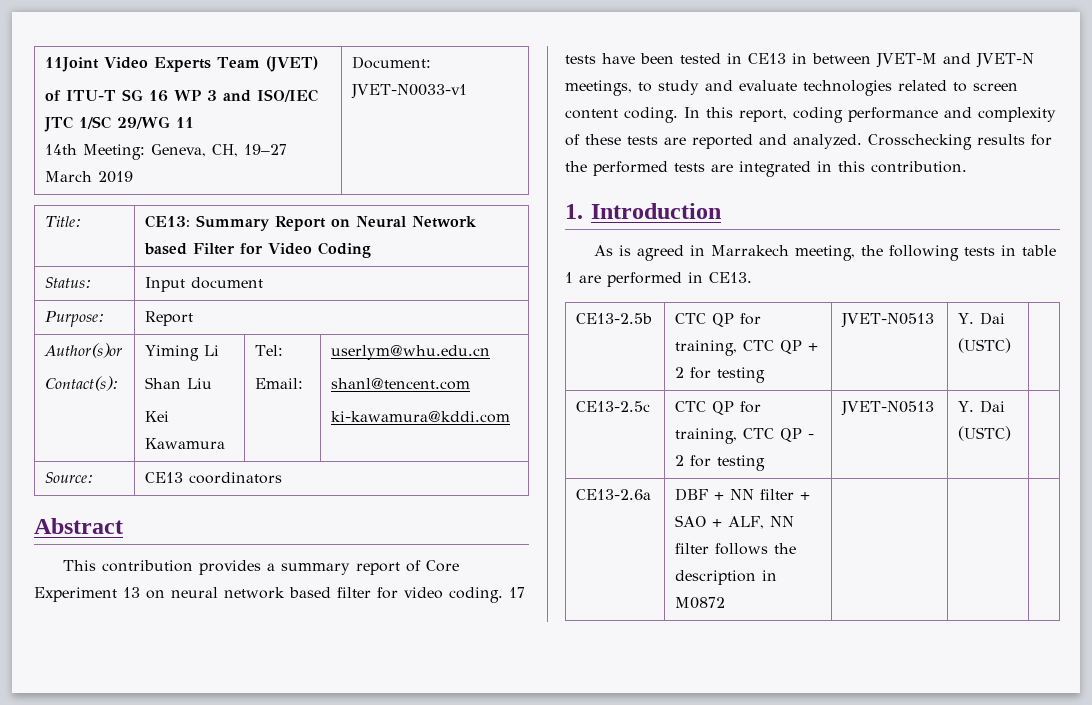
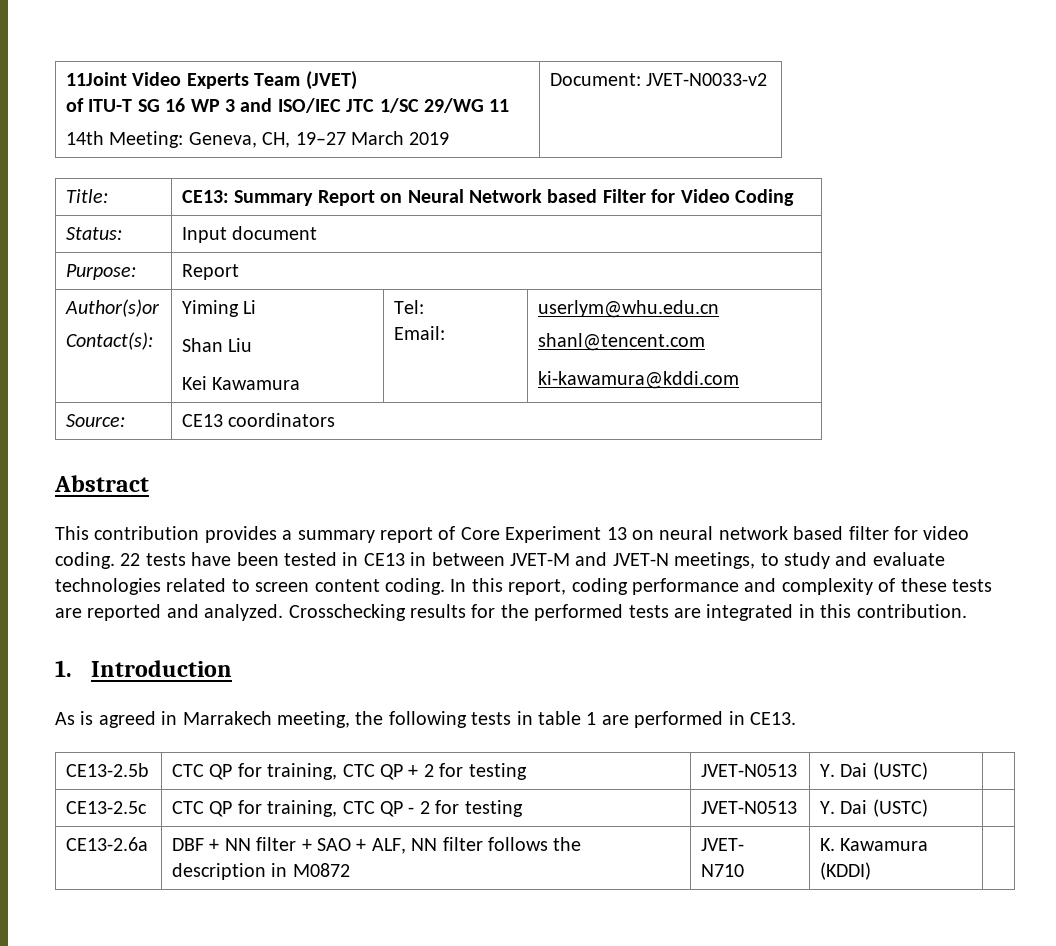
  11Joint Video Experts Team (JVET)
  of ITU-T SG 16 WP 3 and ISO/IEC JTC 1/SC 29/WG 11
- 14th Meeting: Geneva, CH, 19–27 March 2019 | Document: JVET-N0033-v1
+ 14th Meeting: Geneva, CH, 19–27 March 2019 | Document: JVET-N0033-v2
- 17 tests have been tested in CE13 in between JVET-M and JVET-N meetings, to study and evaluate technologies related to screen content coding.
+ 22 tests have been tested in CE13 in between JVET-M and JVET-N meetings, to study and evaluate technologies related to screen content coding.
- CE13-2.6a | DBF + NN filter + SAO + ALF, NN filter follows the description in M0872 | | |
+ CE13-2.6a | DBF + NN filter + SAO + ALF, NN filter follows the description in M0872 | JVET-
+ N710 | K. Kawamura (KDDI) |

